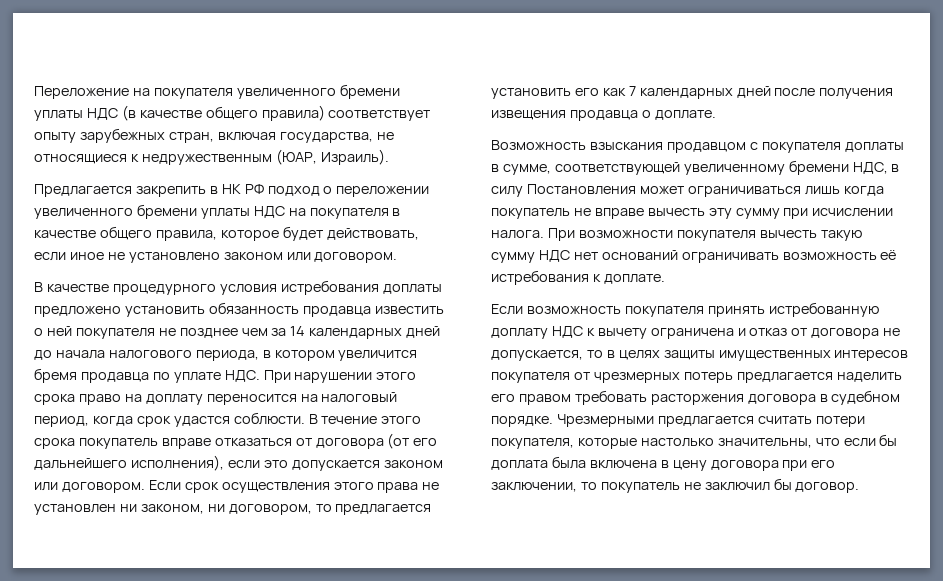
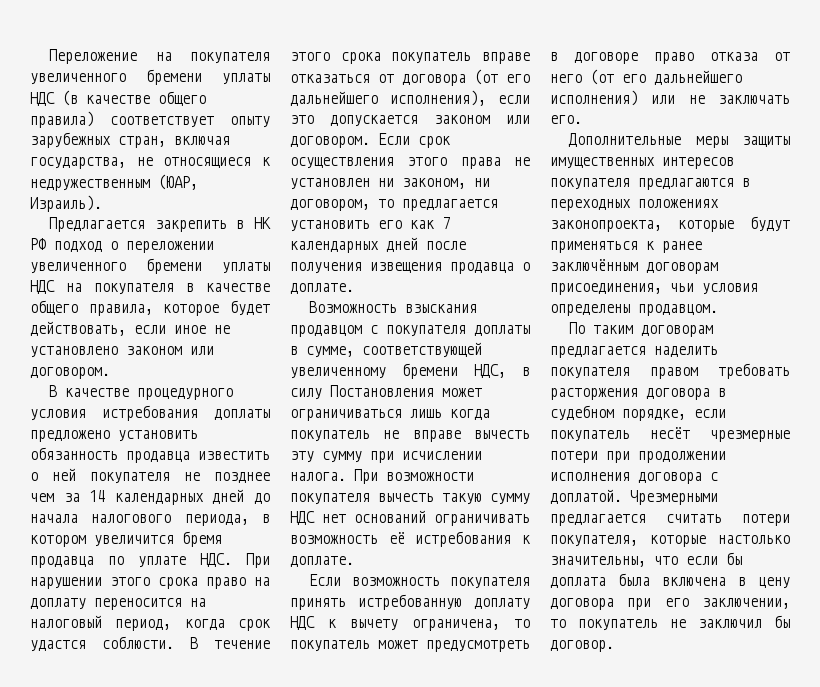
- Если возможность покупателя принять истребованную доплату НДС к вычету ограничена и отказ от договора не допускается, то в целях защиты имущественных интересов покупателя от чрезмерных потерь предлагается наделить его правом требовать расторжения договора в судебном порядке.
+ Если возможность покупателя принять истребованную доплату НДС к вычету ограничена, то покупатель может предусмотреть в договоре право отказа от него (от его дальнейшего исполнения) или не заключать его.
+ Дополнительные меры защиты имущественных интересов покупателя предлагаются в переходных положениях законопроекта, которые будут применяться к ранее заключённым договорам присоединения, чьи условия определены продавцом.
+ По таким договорам предлагается наделить покупателя правом требовать расторжения договора в судебном порядке, если покупатель несёт чрезмерные потери при продолжении исполнения договора с доплатой.

